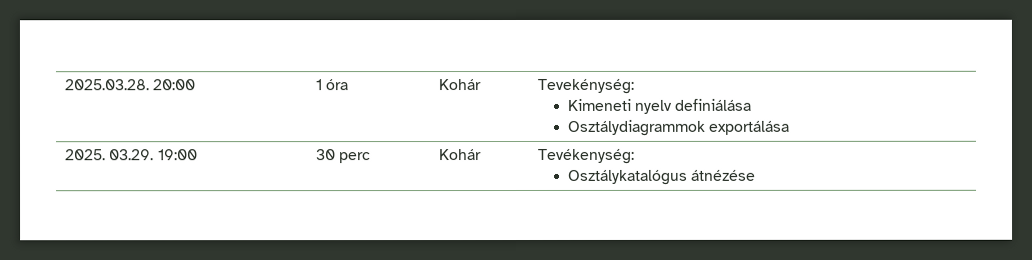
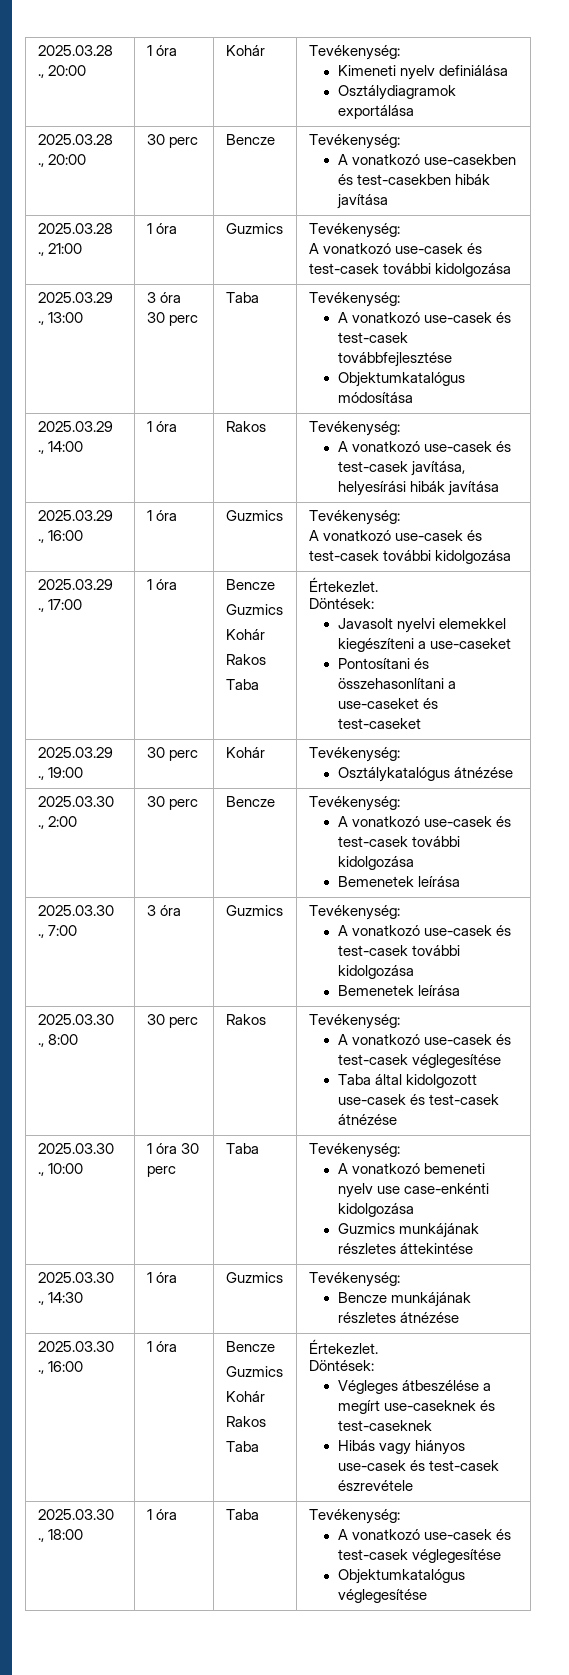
- 2025.03.28. 20:00 | 1 óra | Kohár | Tevekénység:
+ 2025.03.28 ., 20:00 | 1 óra | Kohár | Tevékenység:
  Kimeneti nyelv definiálása
- Osztálydiagrammok exportálása
+ Osztálydiagramok exportálása
- 2025. 03.29. 19:00 | 30 perc | Kohár | Tevékenység:
+ 2025.03.28 ., 20:00 | 30 perc | Bencze | Tevékenység:
+ A vonatkozó use-casekben és test-casekben hibák javítása
+ 2025.03.28 ., 21:00 | 1 óra | Guzmics | Tevékenység:
+ A vonatkozó use-casek és test-casek további kidolgozása
+ 2025.03.29 ., 13:00 | 3 óra 30 perc | Taba | Tevékenység:
+ A vonatkozó use-casek és test-casek továbbfejlesztése
+ Objektumkatalógus módosítása
+ 2025.03.29 ., 14:00 | 1 óra | Rakos | Tevékenység:
+ A vonatkozó use-casek és test-casek javítása, helyesírási hibák javítása
+ 2025.03.29 ., 16:00 | 1 óra | Guzmics | Tevékenység:
+ A vonatkozó use-casek és test-casek további kidolgozása
+ 2025.03.29 ., 17:00 | 1 óra | Bencze
+ Guzmics
+ Kohár
+ Rakos
+ Taba | Értekezlet.
+ Döntések:
+ Javasolt nyelvi elemekkel kiegészíteni a use-caseket
+ Pontosítani és összehasonlítani a use-caseket és test-caseket
+ 2025.03.29 ., 19:00 | 30 perc | Kohár | Tevékenység:
+ 2025.03.30 ., 2:00 | 30 perc | Bencze | Tevékenység:
+ A vonatkozó use-casek és test-casek további kidolgozása
+ Bemenetek leírása
+ 2025.03.30 ., 7:00 | 3 óra | Guzmics | Tevékenység:
+ A vonatkozó use-casek és test-casek további kidolgozása
+ Bemenetek leírása
+ 2025.03.30 ., 8:00 | 30 perc | Rakos | Tevékenység:
+ A vonatkozó use-casek és test-casek véglegesítése
+ Taba által kidolgozott use-casek és test-casek átnézése
+ 2025.03.30 ., 10:00 | 1 óra 30 perc | Taba | Tevékenység:
+ A vonatkozó bemeneti nyelv use case-enkénti kidolgozása
+ Guzmics munkájának részletes áttekintése
+ 2025.03.30 ., 14:30 | 1 óra | Guzmics | Tevékenység:
+ Bencze munkájának részletes átnézése
+ 2025.03.30 ., 16:00 | 1 óra | Bencze
+ Guzmics
+ Kohár
+ Rakos
+ Taba | Értekezlet.
+ Döntések:
+ Végleges átbeszélése a megírt use-caseknek és test-caseknek
+ Hibás vagy hiányos use-casek és test-casek észrevétele
+ 2025.03.30 ., 18:00 | 1 óra | Taba | Tevékenység:
+ A vonatkozó use-casek és test-casek véglegesítése
+ Objektumkatalógus véglegesítése

